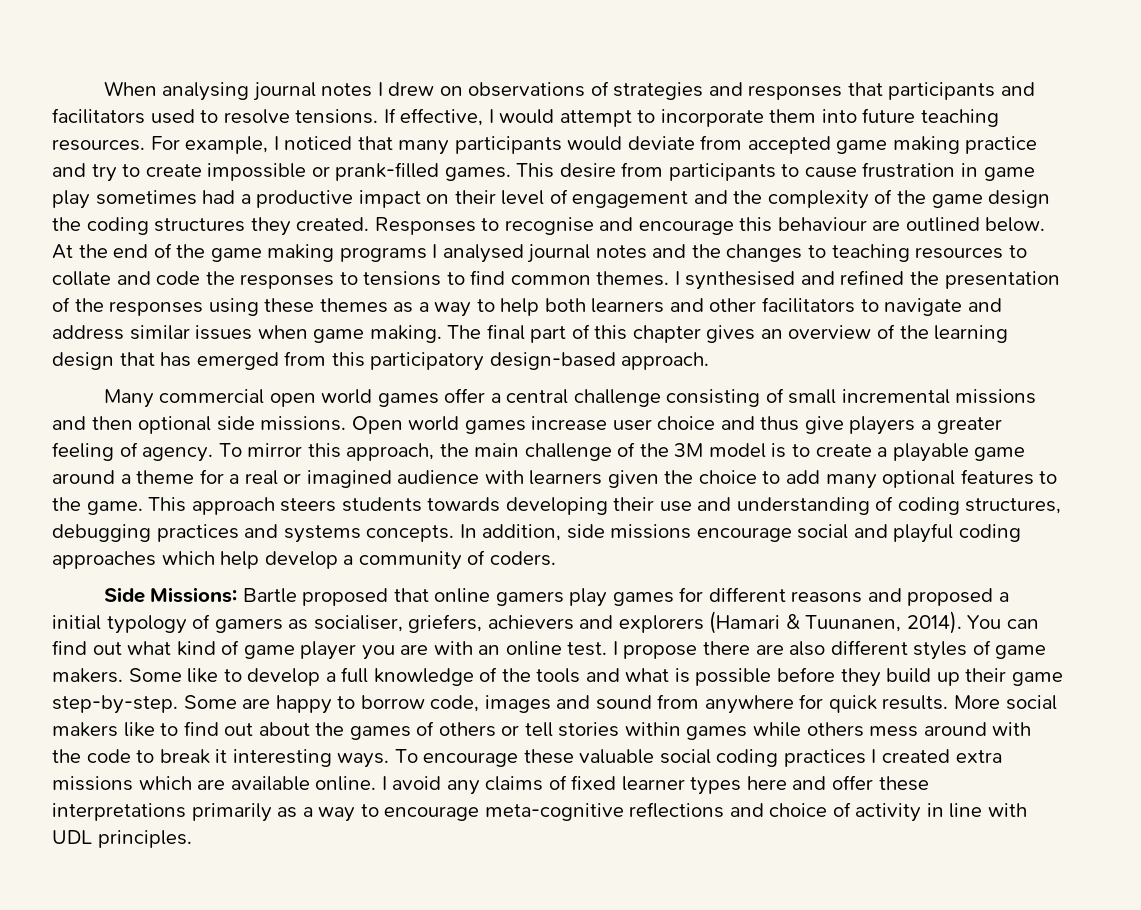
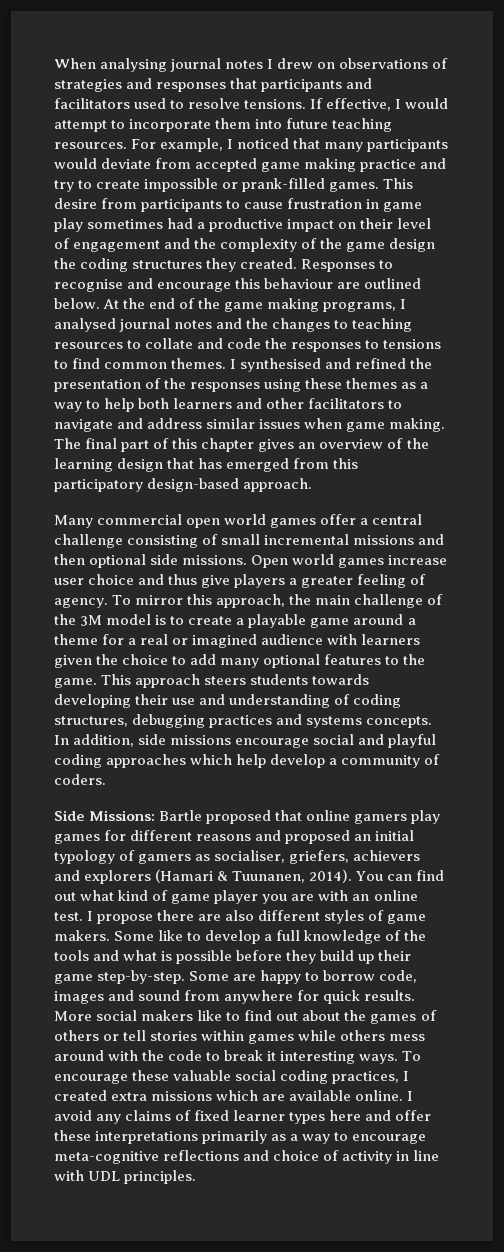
- At the end of the game making programs I analysed journal notes and the changes to teaching resources to collate and code the responses to tensions to find common themes.
+ At the end of the game making programs, I analysed journal notes and the changes to teaching resources to collate and code the responses to tensions to find common themes.
- Side Missions: Bartle proposed that online gamers play games for different reasons and proposed a initial typology of gamers as socialiser, griefers, achievers and explorers (Hamari & Tuunanen, 2014).
+ Side Missions: Bartle proposed that online gamers play games for different reasons and proposed an initial typology of gamers as socialiser, griefers, achievers and explorers (Hamari & Tuunanen, 2014).
- To encourage these valuable social coding practices I created extra missions which are available online.
+ To encourage these valuable social coding practices, I created extra missions which are available online.

